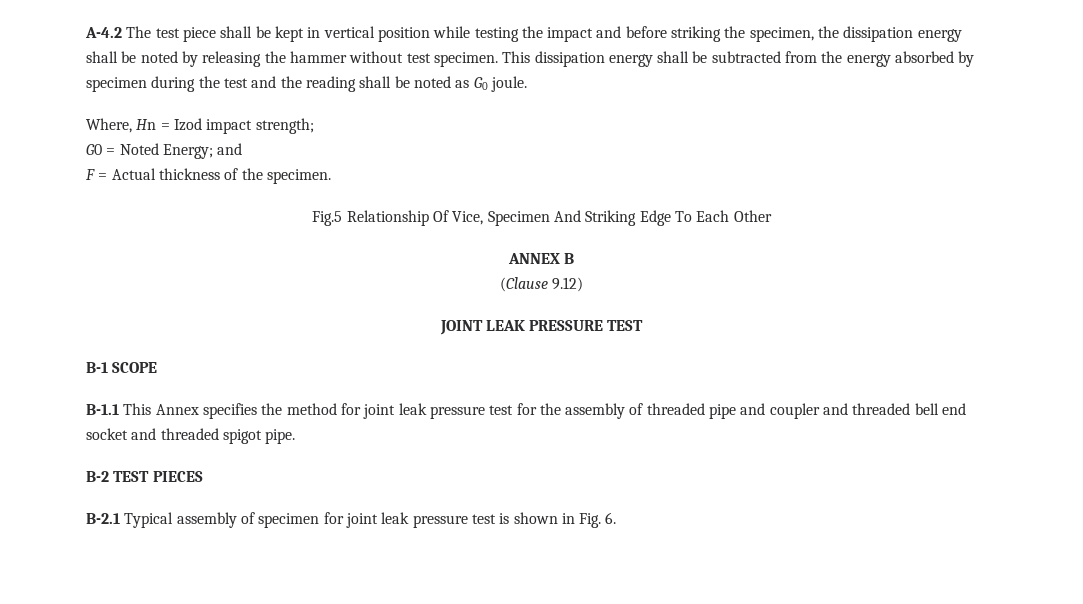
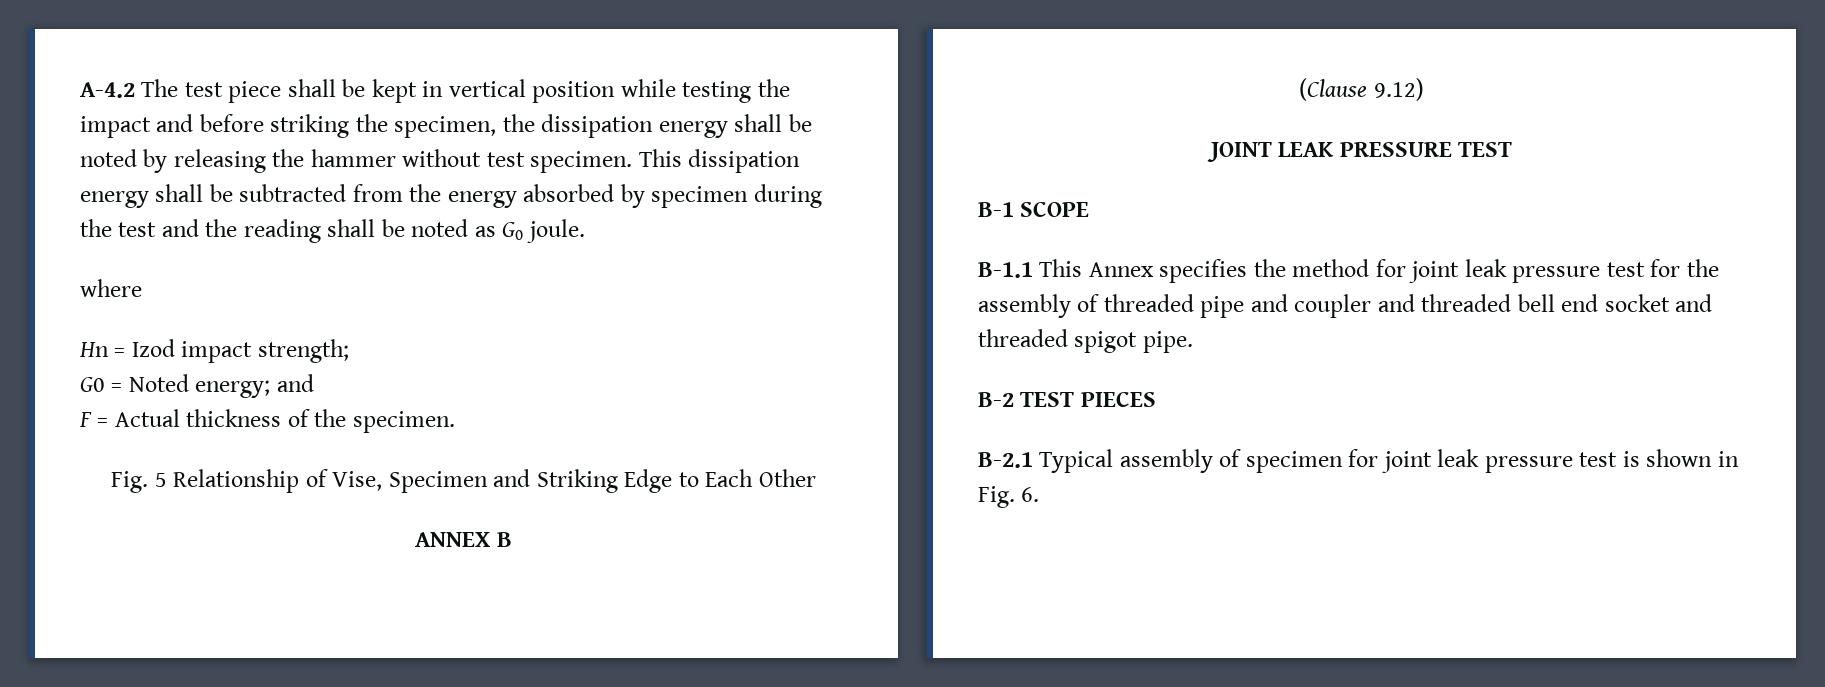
- Where, Hn = Izod impact strength;
+ where
+ Hn = Izod impact strength;
- G0 = Noted Energy; and
+ G0 = Noted energy; and
- Fig.5 Relationship Of Vice, Specimen And Striking Edge To Each Other
+ Fig. 5 Relationship of Vise, Specimen and Striking Edge to Each Other

